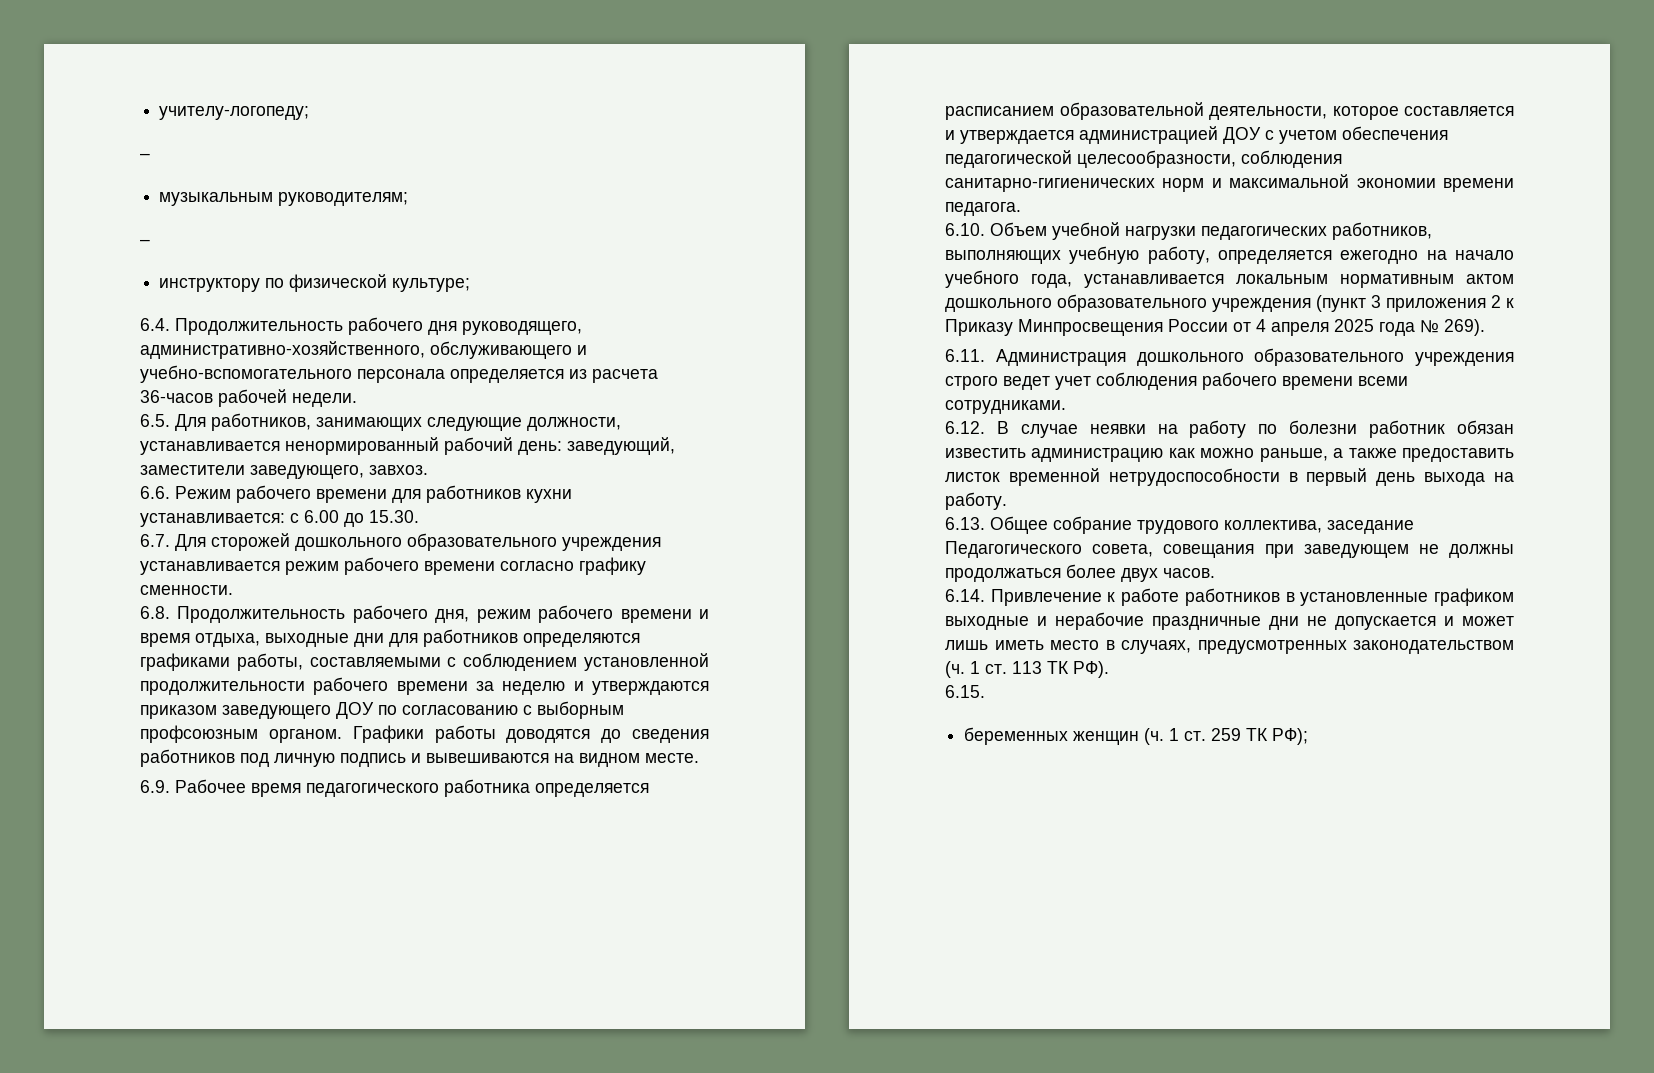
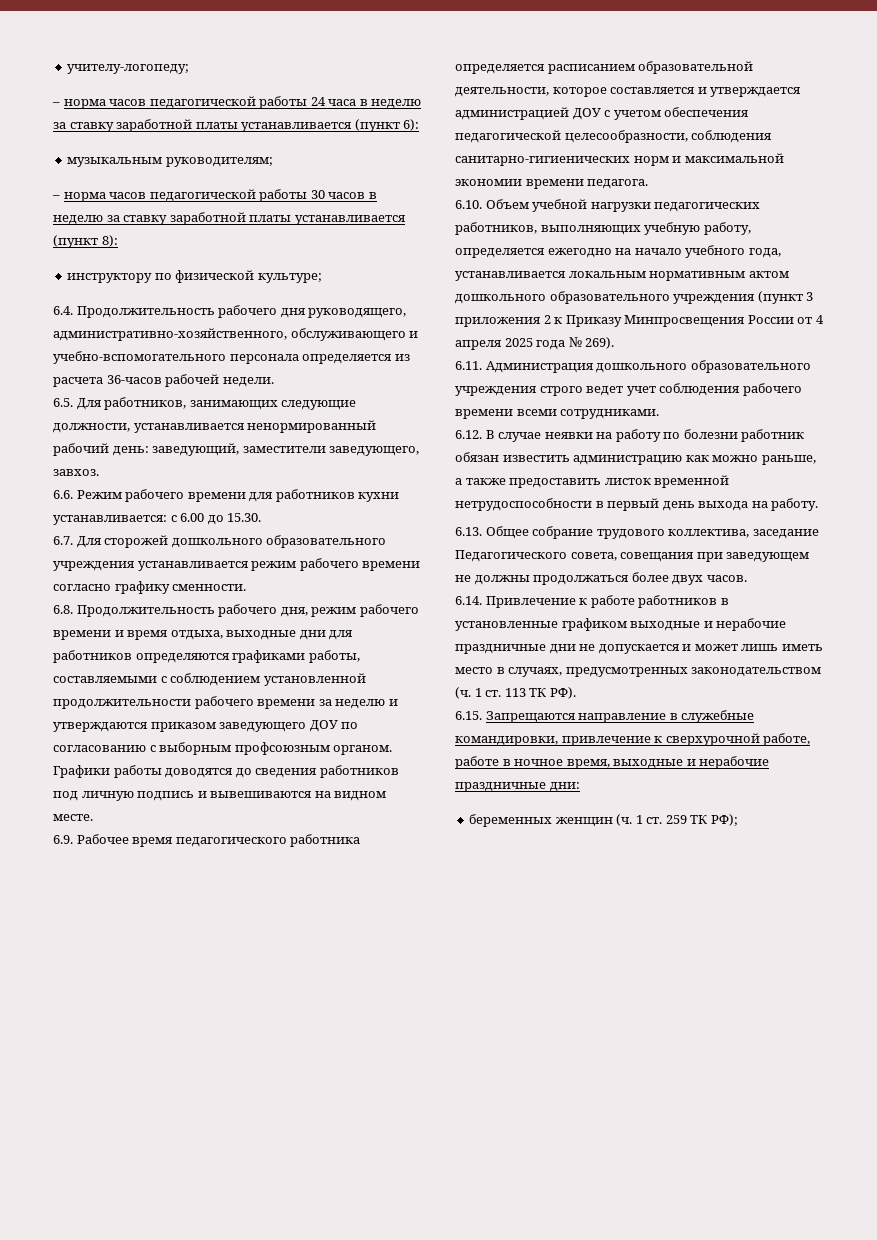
  учителу-логопеду;
- –
+ – норма часов педагогической работы 24 часа в неделю за ставку заработной платы устанавливается (пункт 6):
  музыкальным руководителям;
- –
+ – норма часов педагогической работы 30 часов в неделю за ставку заработной платы устанавливается (пункт 8):
- 6.15.
+ 6.15. Запрещаются направление в служебные командировки, привлечение к сверхурочной работе, работе в ночное время, выходные и нерабочие праздничные дни:

